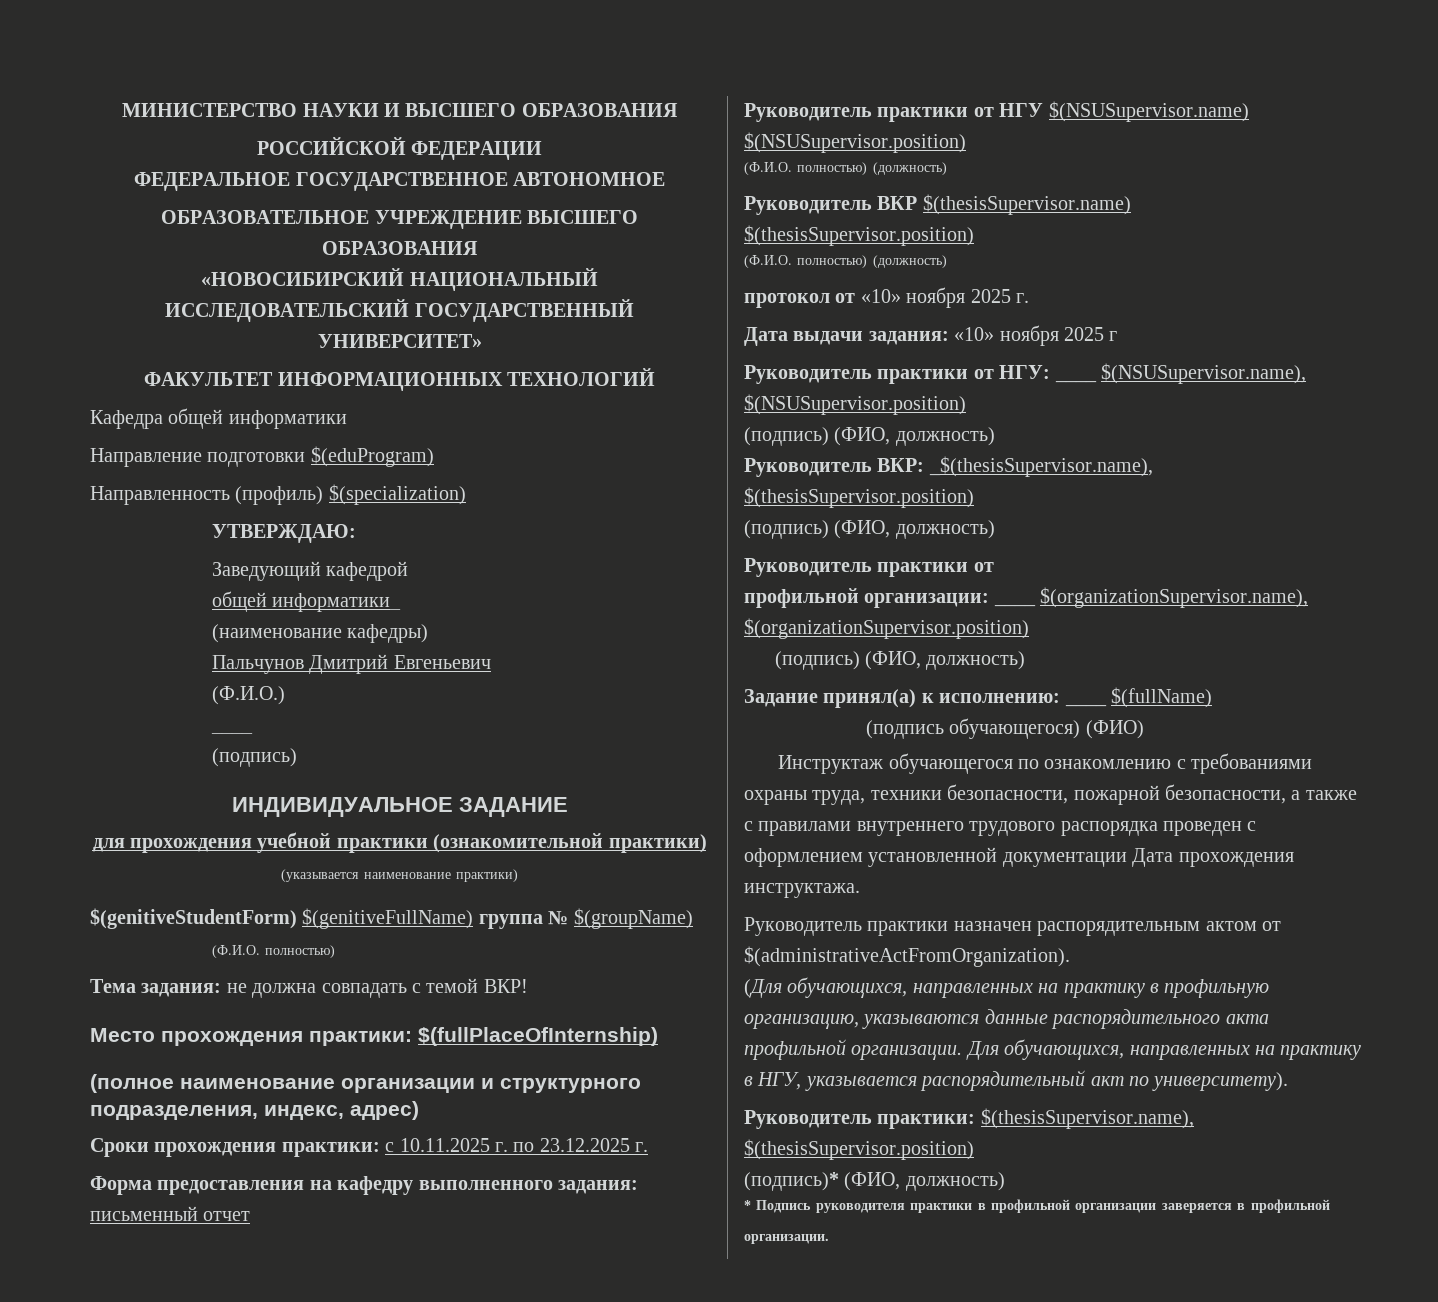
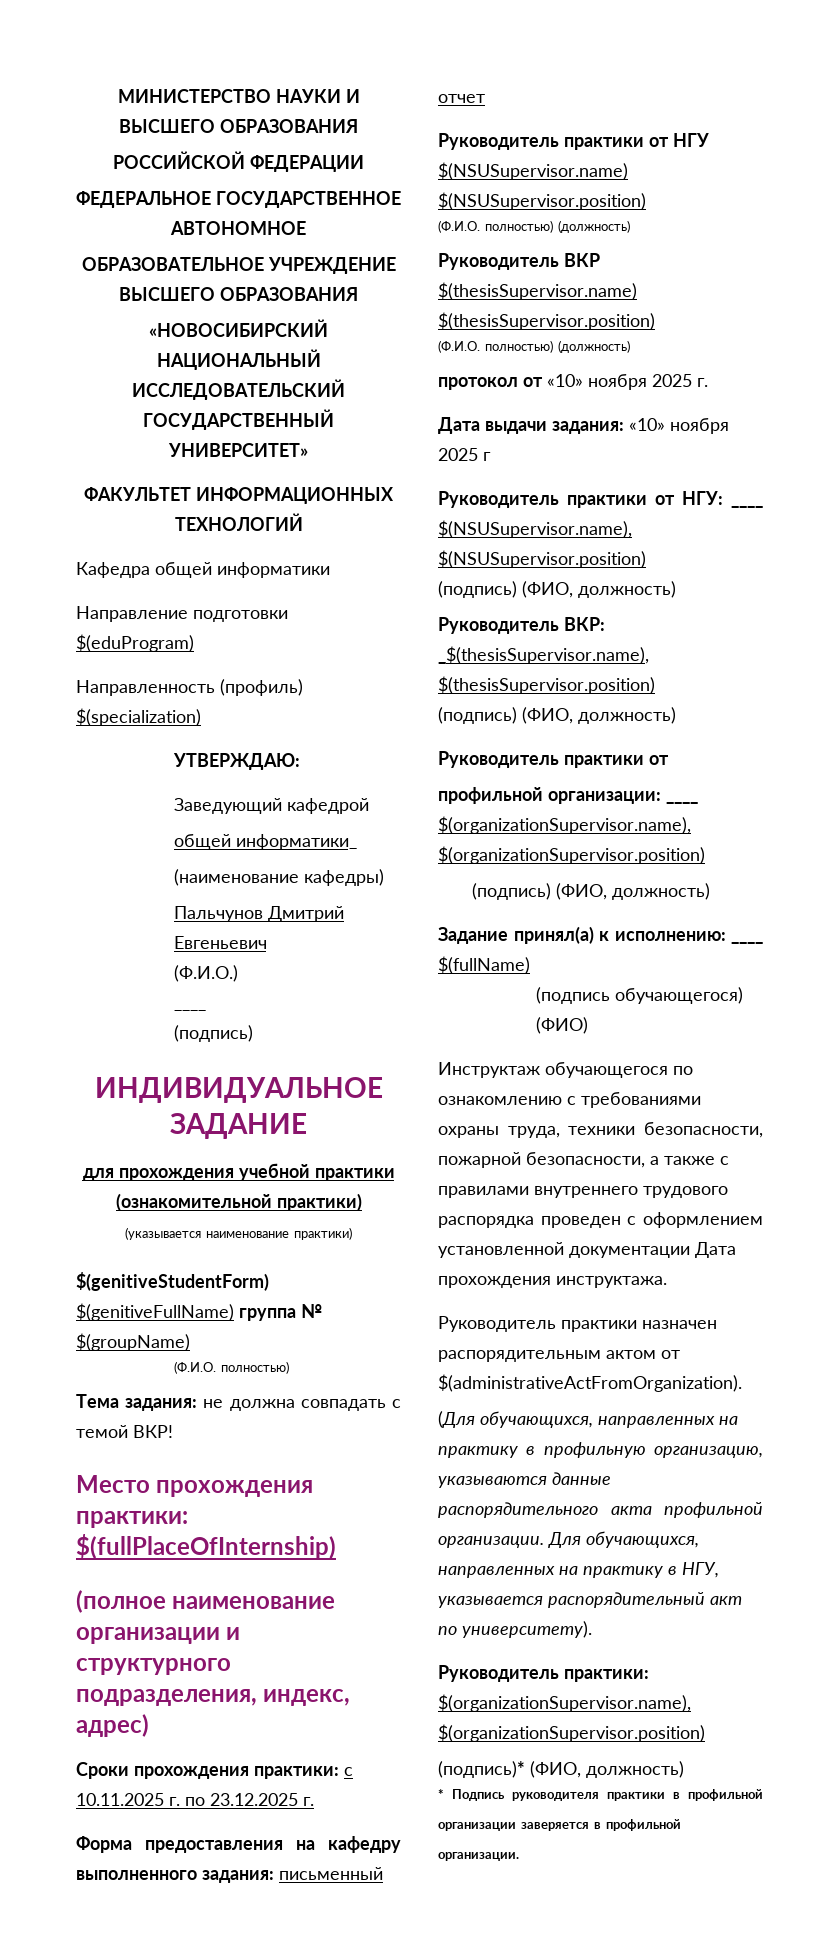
- Руководитель практики: $(thesisSupervisor.name), $(thesisSupervisor.position)
+ Руководитель практики: $(organizationSupervisor.name), $(organizationSupervisor.position)

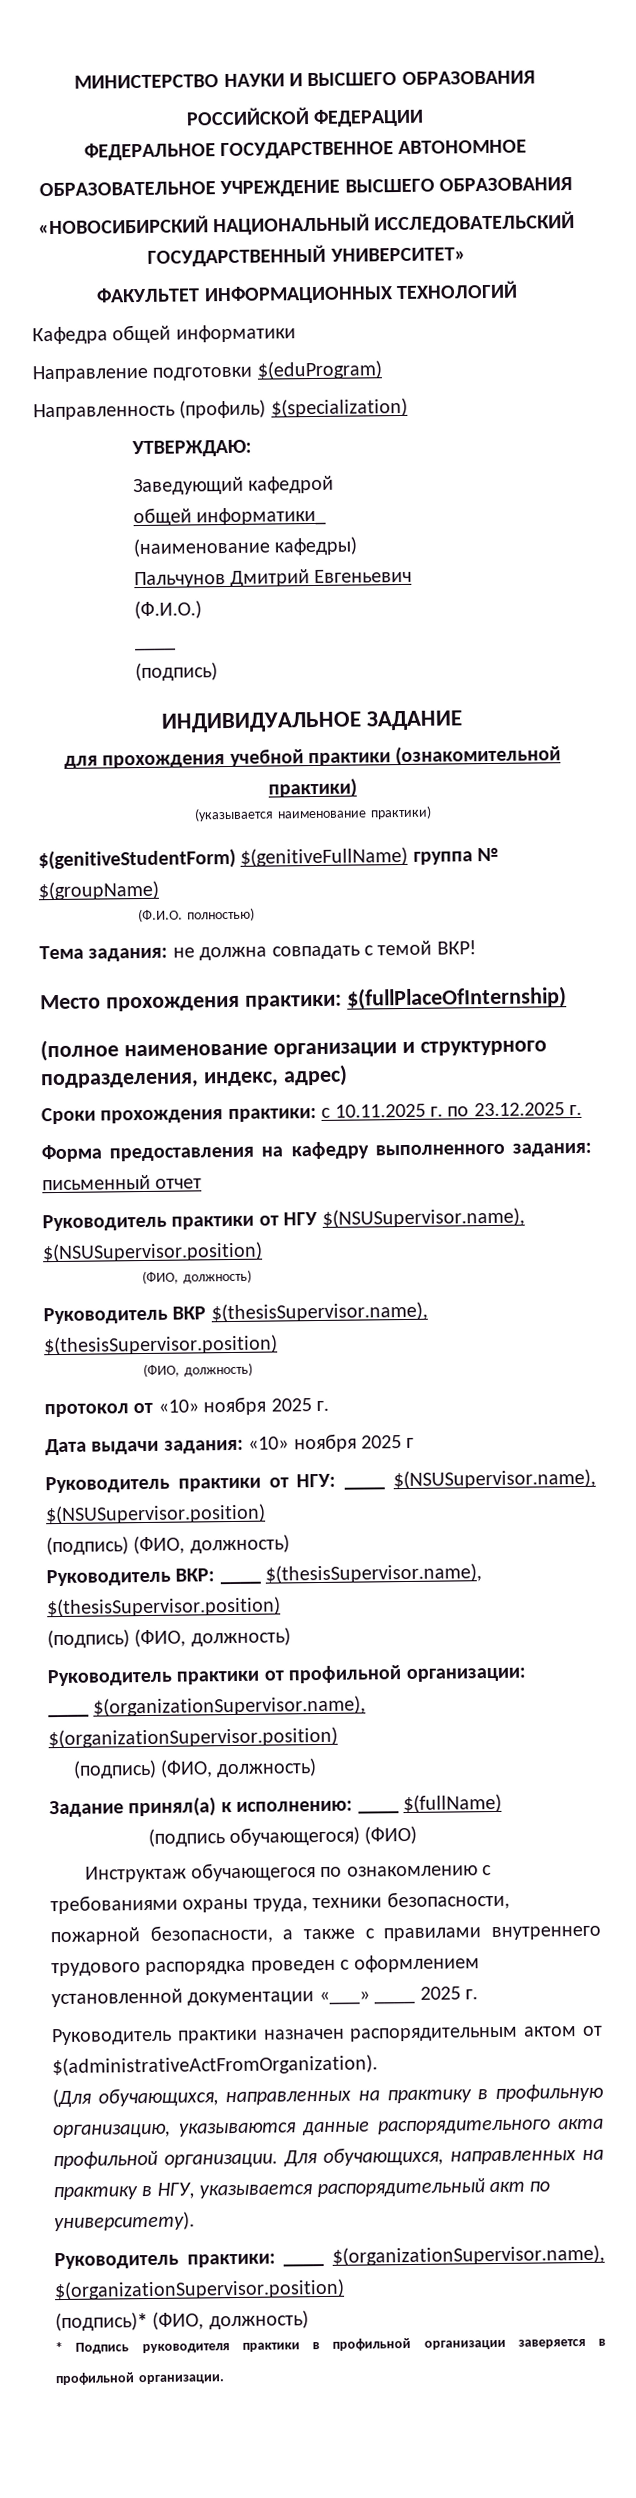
- Руководитель практики от НГУ $(NSUSupervisor.name) $(NSUSupervisor.position)
- (Ф.И.О. полностью) (должность)
+ Руководитель практики от НГУ $(NSUSupervisor.name), $(NSUSupervisor.position)
+ (ФИО, должность)
- Руководитель ВКР $(thesisSupervisor.name) $(thesisSupervisor.position)
- (Ф.И.О. полностью) (должность)
+ Руководитель ВКР $(thesisSupervisor.name), $(thesisSupervisor.position)
+ (ФИО, должность)
- Руководитель ВКР: _$(thesisSupervisor.name), $(thesisSupervisor.position)
+ Руководитель ВКР: ____ $(thesisSupervisor.name), $(thesisSupervisor.position)
  (подпись) (ФИО, должность)
- Руководитель практики от
- профильной организации: ____ $(organizationSupervisor.name), $(organizationSupervisor.position)
+ Руководитель практики от профильной организации:
+ ____ $(organizationSupervisor.name), $(organizationSupervisor.position)
- Инструктаж обучающегося по ознакомлению с требованиями охраны труда, техники безопасности, пожарной безопасности, а также с правилами внутреннего трудового распорядка проведен с оформлением установленной документации Дата прохождения инструктажа.
+ Инструктаж обучающегося по ознакомлению с требованиями охраны труда, техники безопасности, пожарной безопасности, а также с правилами внутреннего трудового распорядка проведен с оформлением установленной документации «___» ____ 2025 г.
- Руководитель практики: $(organizationSupervisor.name), $(organizationSupervisor.position)
+ Руководитель практики: ____ $(organizationSupervisor.name), $(organizationSupervisor.position)

